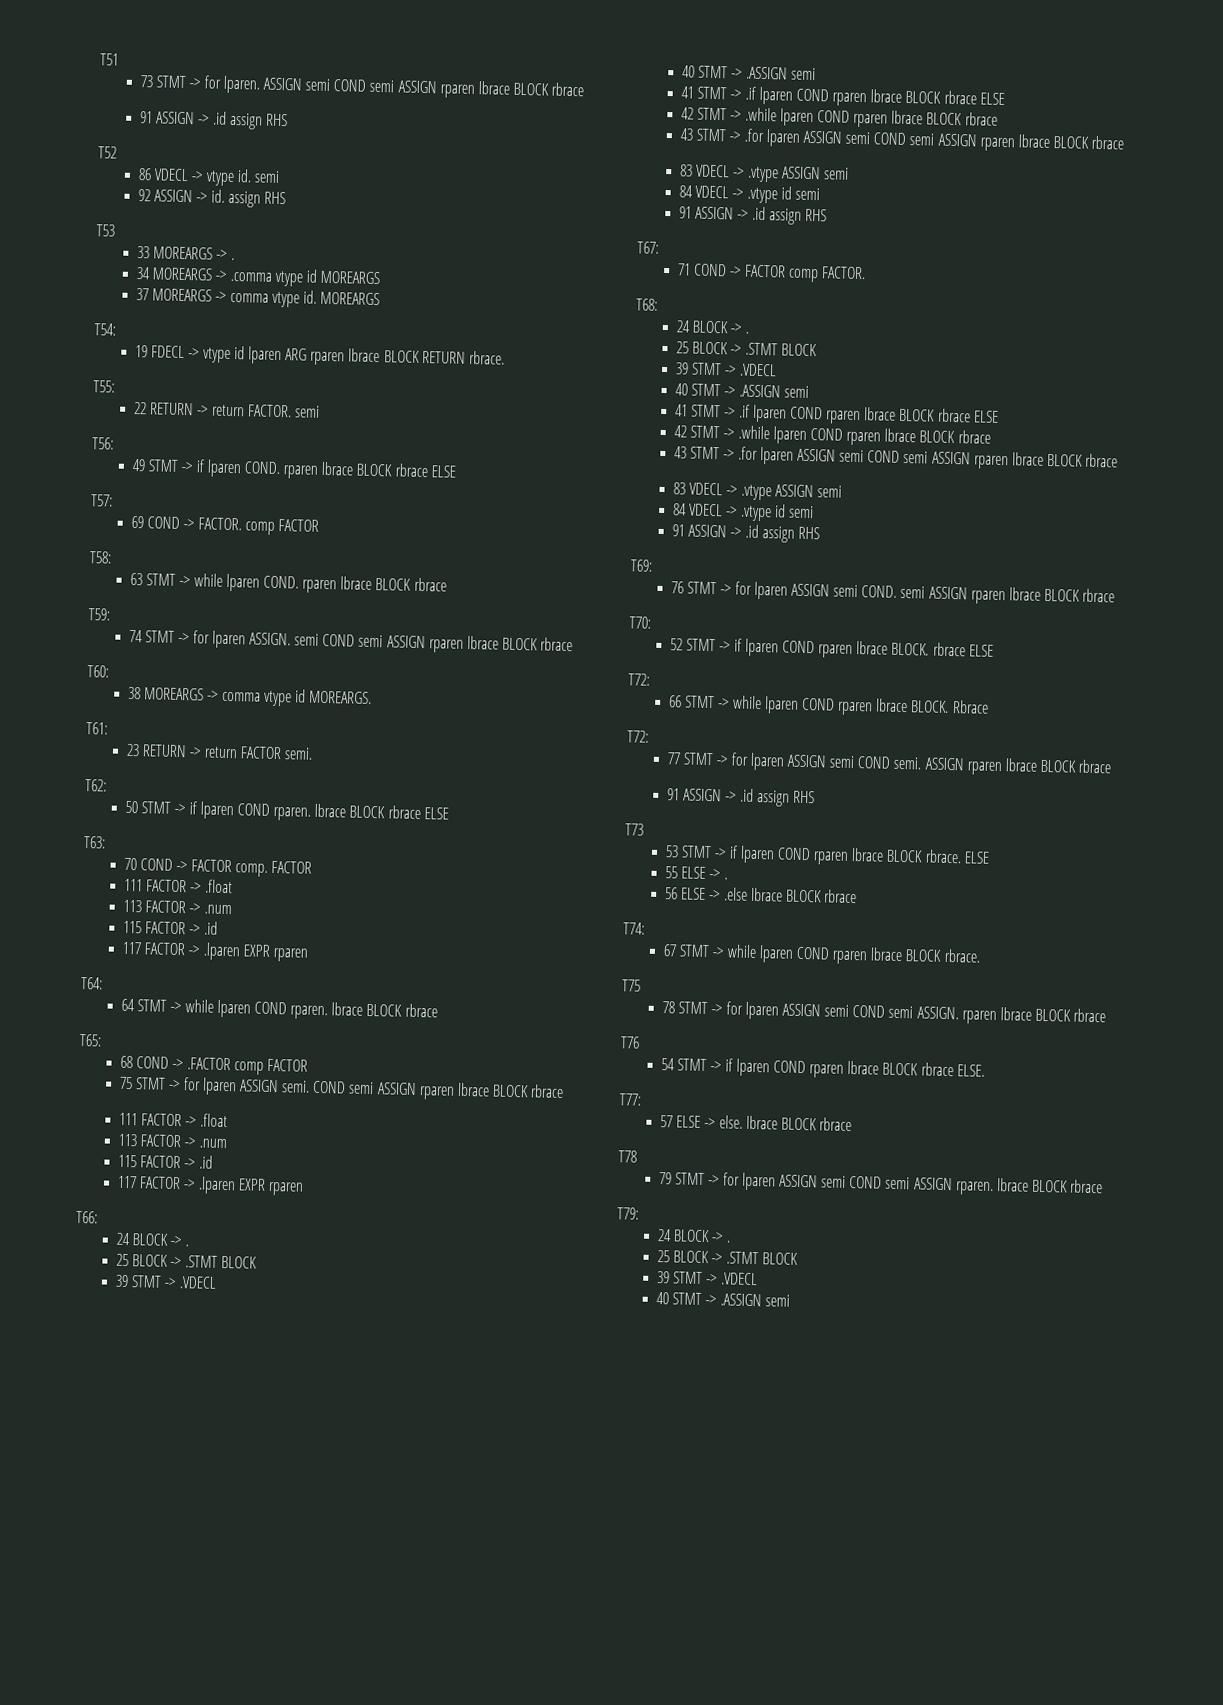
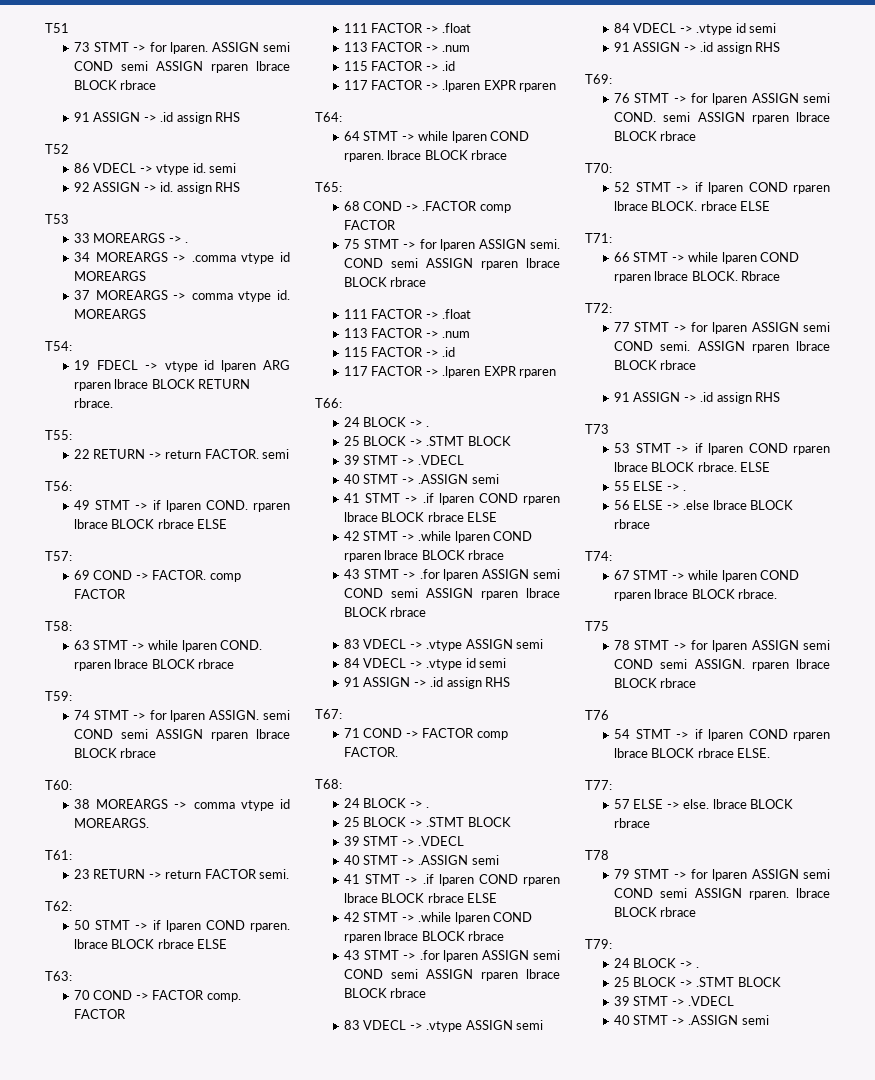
  52 STMT -> if lparen COND rparen lbrace BLOCK. rbrace ELSE
- T72:
+ T71:

